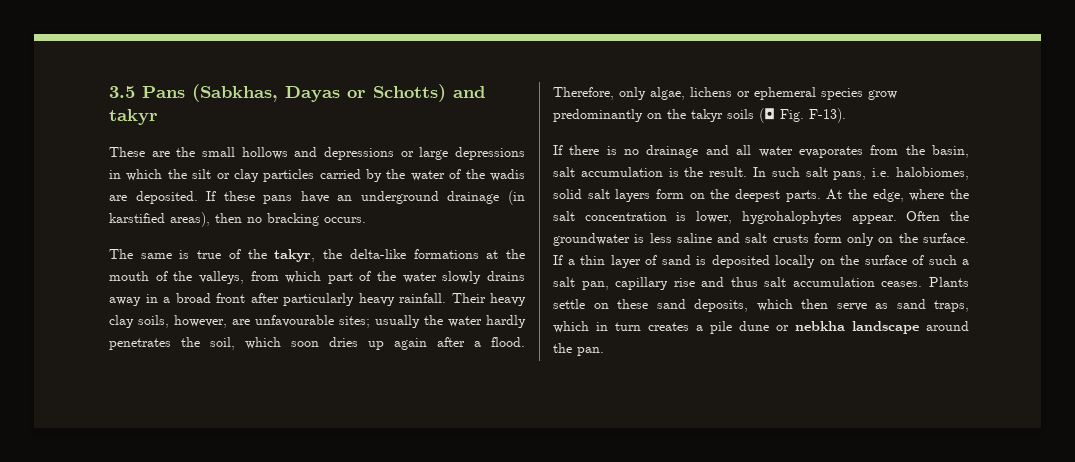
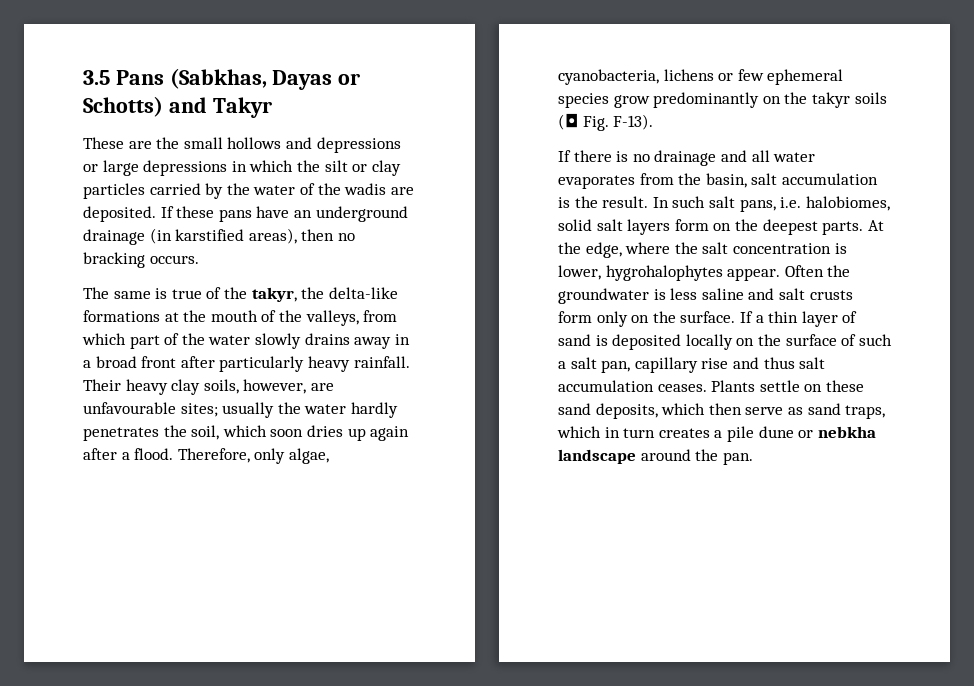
- 3.5 Pans (Sabkhas, Dayas or Schotts) and takyr
+ 3.5 Pans (Sabkhas, Dayas or Schotts) and Takyr
- Therefore, only algae, lichens or ephemeral species grow predominantly on the takyr soils (◘ Fig. F-13).
+ Therefore, only algae, cyanobacteria, lichens or few ephemeral species grow predominantly on the takyr soils (◘ Fig. F-13).

